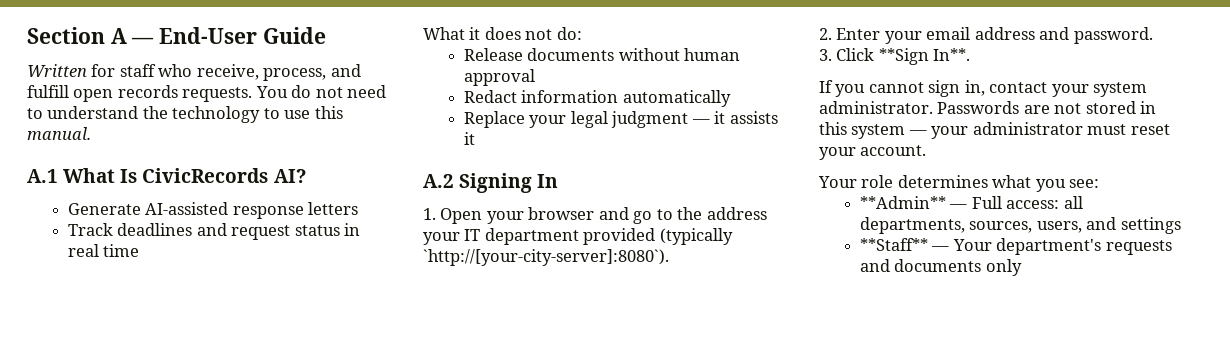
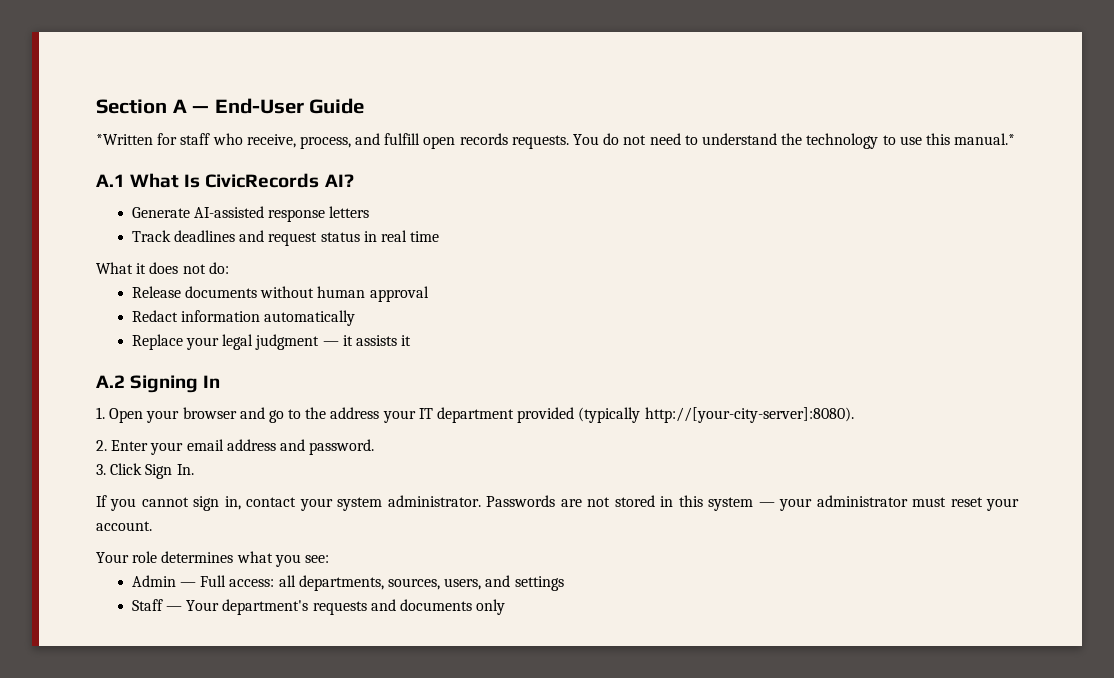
- Written for staff who receive, process, and fulfill open records requests.
+ *Written for staff who receive, process, and fulfill open records requests.
- You do not need to understand the technology to use this manual.
+ You do not need to understand the technology to use this manual.*
- 1. Open your browser and go to the address your IT department provided (typically `http://[your-city-server]:8080`).
+ 1. Open your browser and go to the address your IT department provided (typically http://[your-city-server]:8080).
- 3. Click **Sign In**.
+ 3. Click Sign In.
- **Admin** — Full access: all departments, sources, users, and settings
+ Admin — Full access: all departments, sources, users, and settings
- **Staff** — Your department's requests and documents only
+ Staff — Your department's requests and documents only

